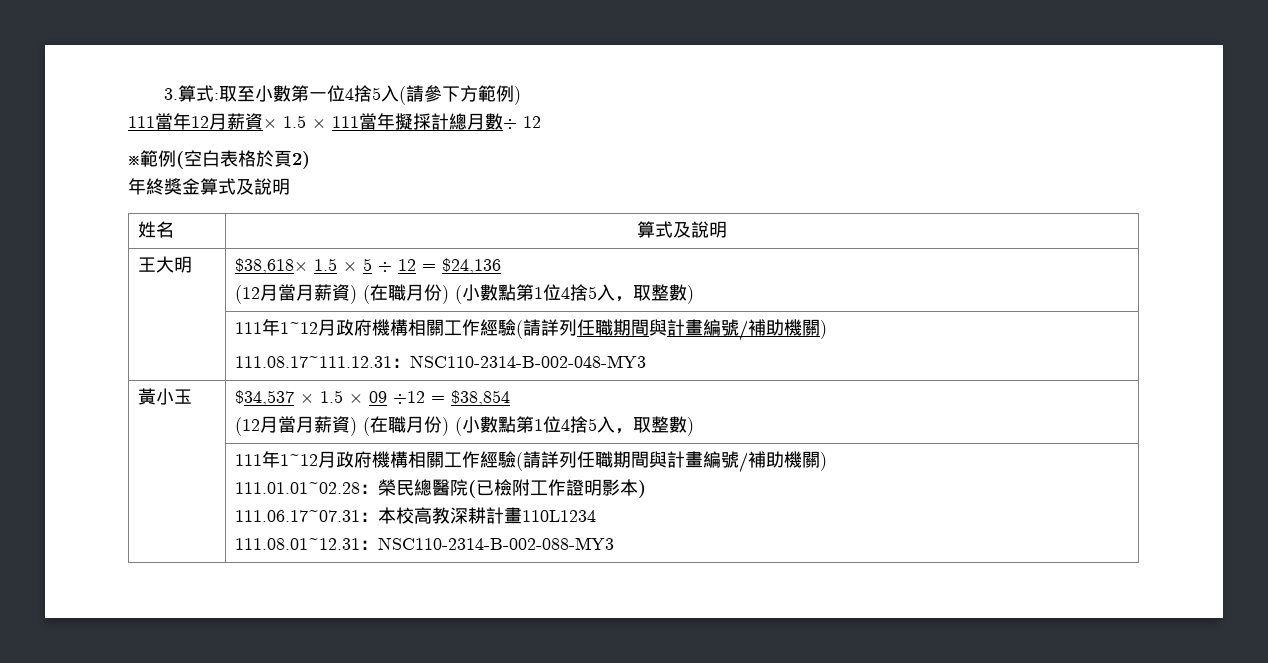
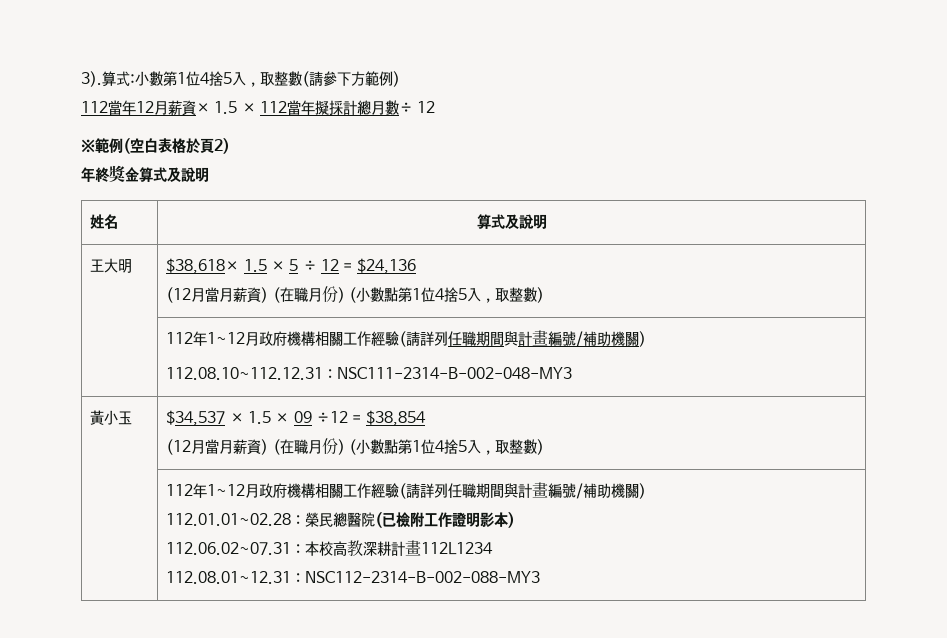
- 3.算式:取至小數第一位4捨5入(請參下方範例)
+ 3).算式:小數第1位4捨5入，取整數(請參下方範例)
- 111當年12月薪資× 1.5 × 111當年擬採計總月數÷ 12
+ 112當年12月薪資× 1.5 × 112當年擬採計總月數÷ 12
  王大明 | $38,618× 1.5 × 5 ÷ 12 = $24,136
  (12月當月薪資) (在職月份) (小數點第1位4捨5入，取整數)
- | 111年1~12月政府機構相關工作經驗(請詳列任職期間與計畫編號/補助機關)
- 111.08.17~111.12.31：NSC110-2314-B-002-048-MY3
+ | 112年1~12月政府機構相關工作經驗(請詳列任職期間與計畫編號/補助機關)
+ 112.08.10~112.12.31：NSC111-2314-B-002-048-MY3
  黃小玉 | $34,537 × 1.5 × 09 ÷12 = $38,854
  (12月當月薪資) (在職月份) (小數點第1位4捨5入，取整數)
- | 111年1~12月政府機構相關工作經驗(請詳列任職期間與計畫編號/補助機關)
- 111.01.01~02.28：榮民總醫院(已檢附工作證明影本)
- 111.06.17~07.31：本校高教深耕計畫110L1234
- 111.08.01~12.31：NSC110-2314-B-002-088-MY3
+ | 112年1~12月政府機構相關工作經驗(請詳列任職期間與計畫編號/補助機關)
+ 112.01.01~02.28：榮民總醫院(已檢附工作證明影本)
+ 112.06.02~07.31：本校高教深耕計畫112L1234
+ 112.08.01~12.31：NSC112-2314-B-002-088-MY3

